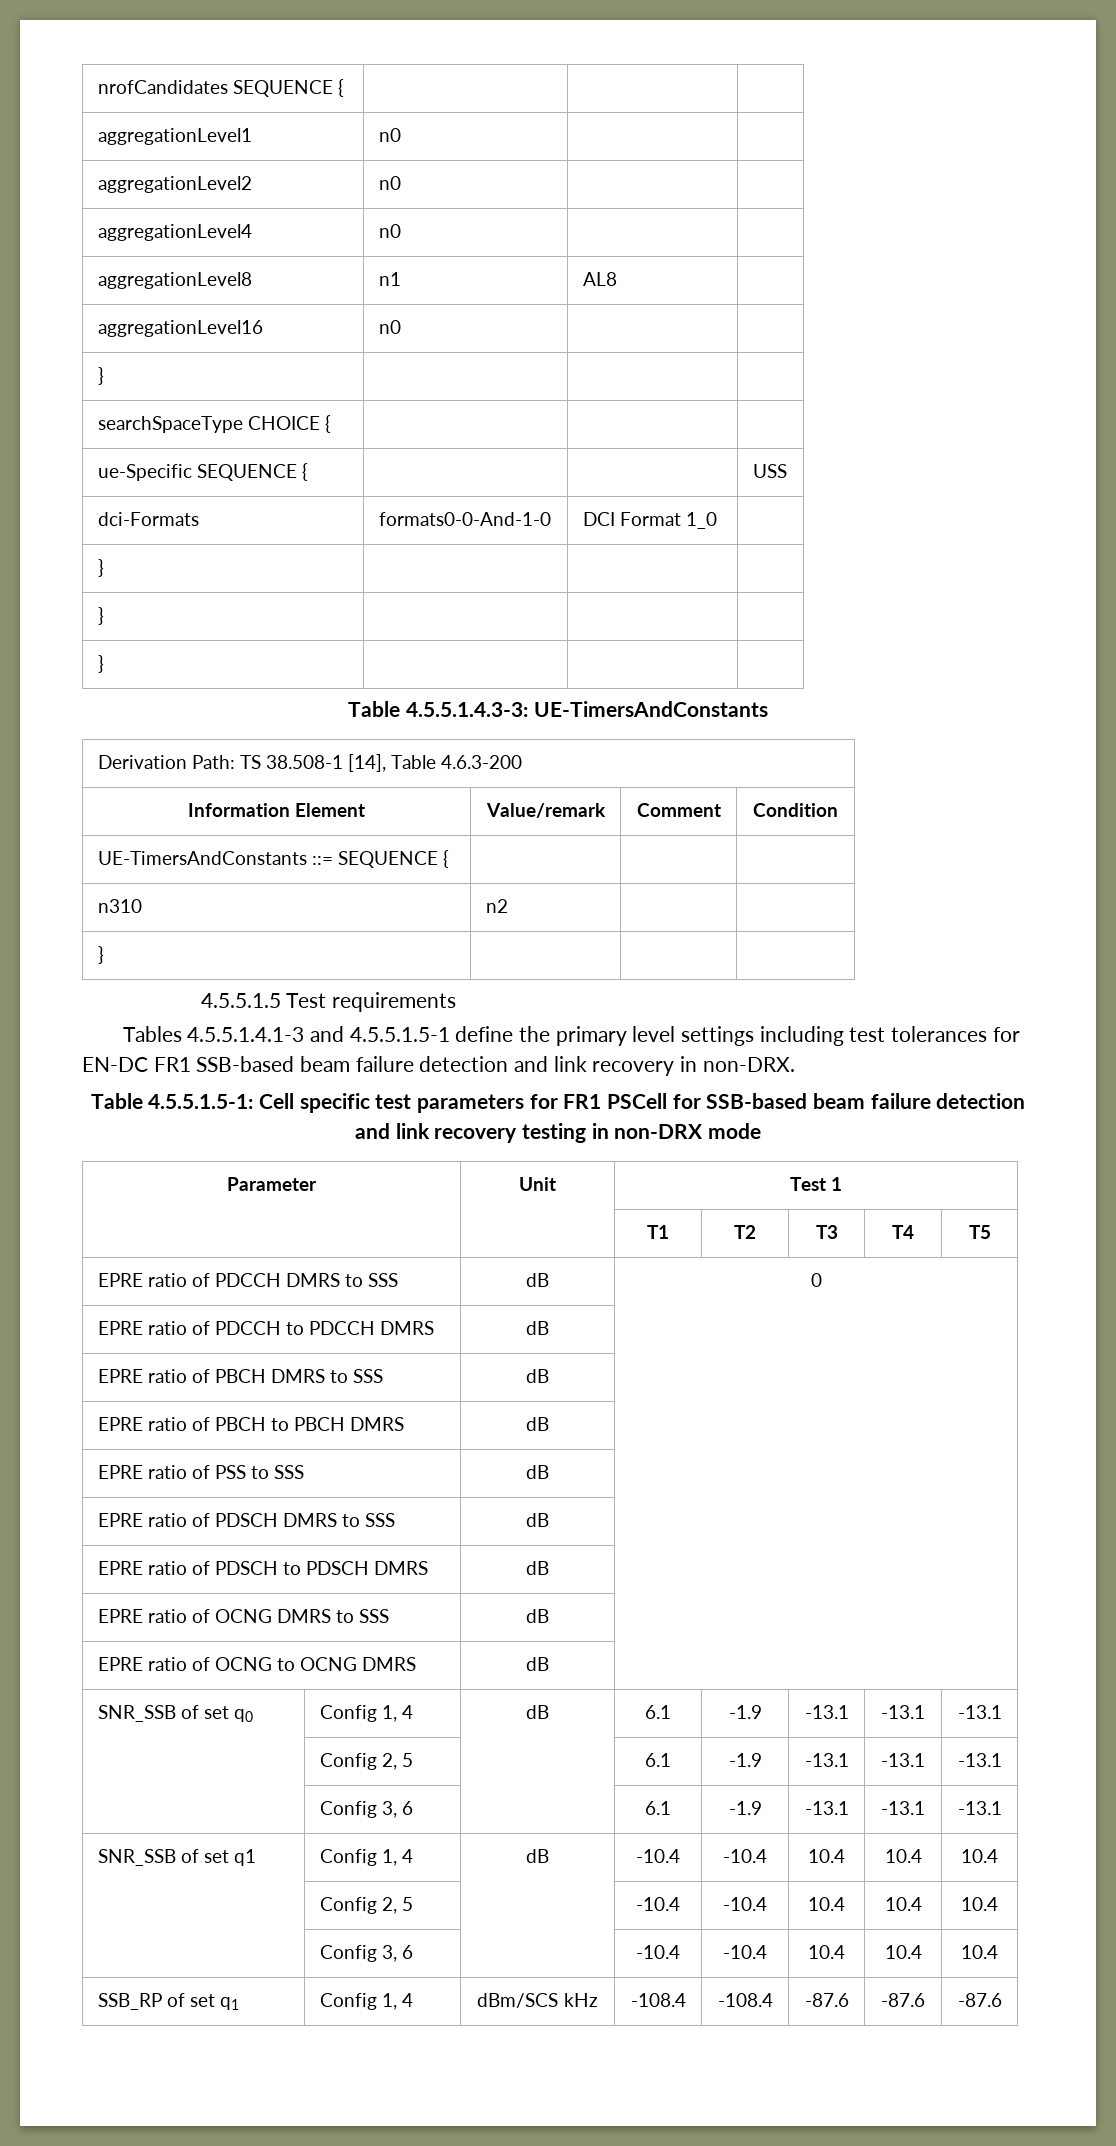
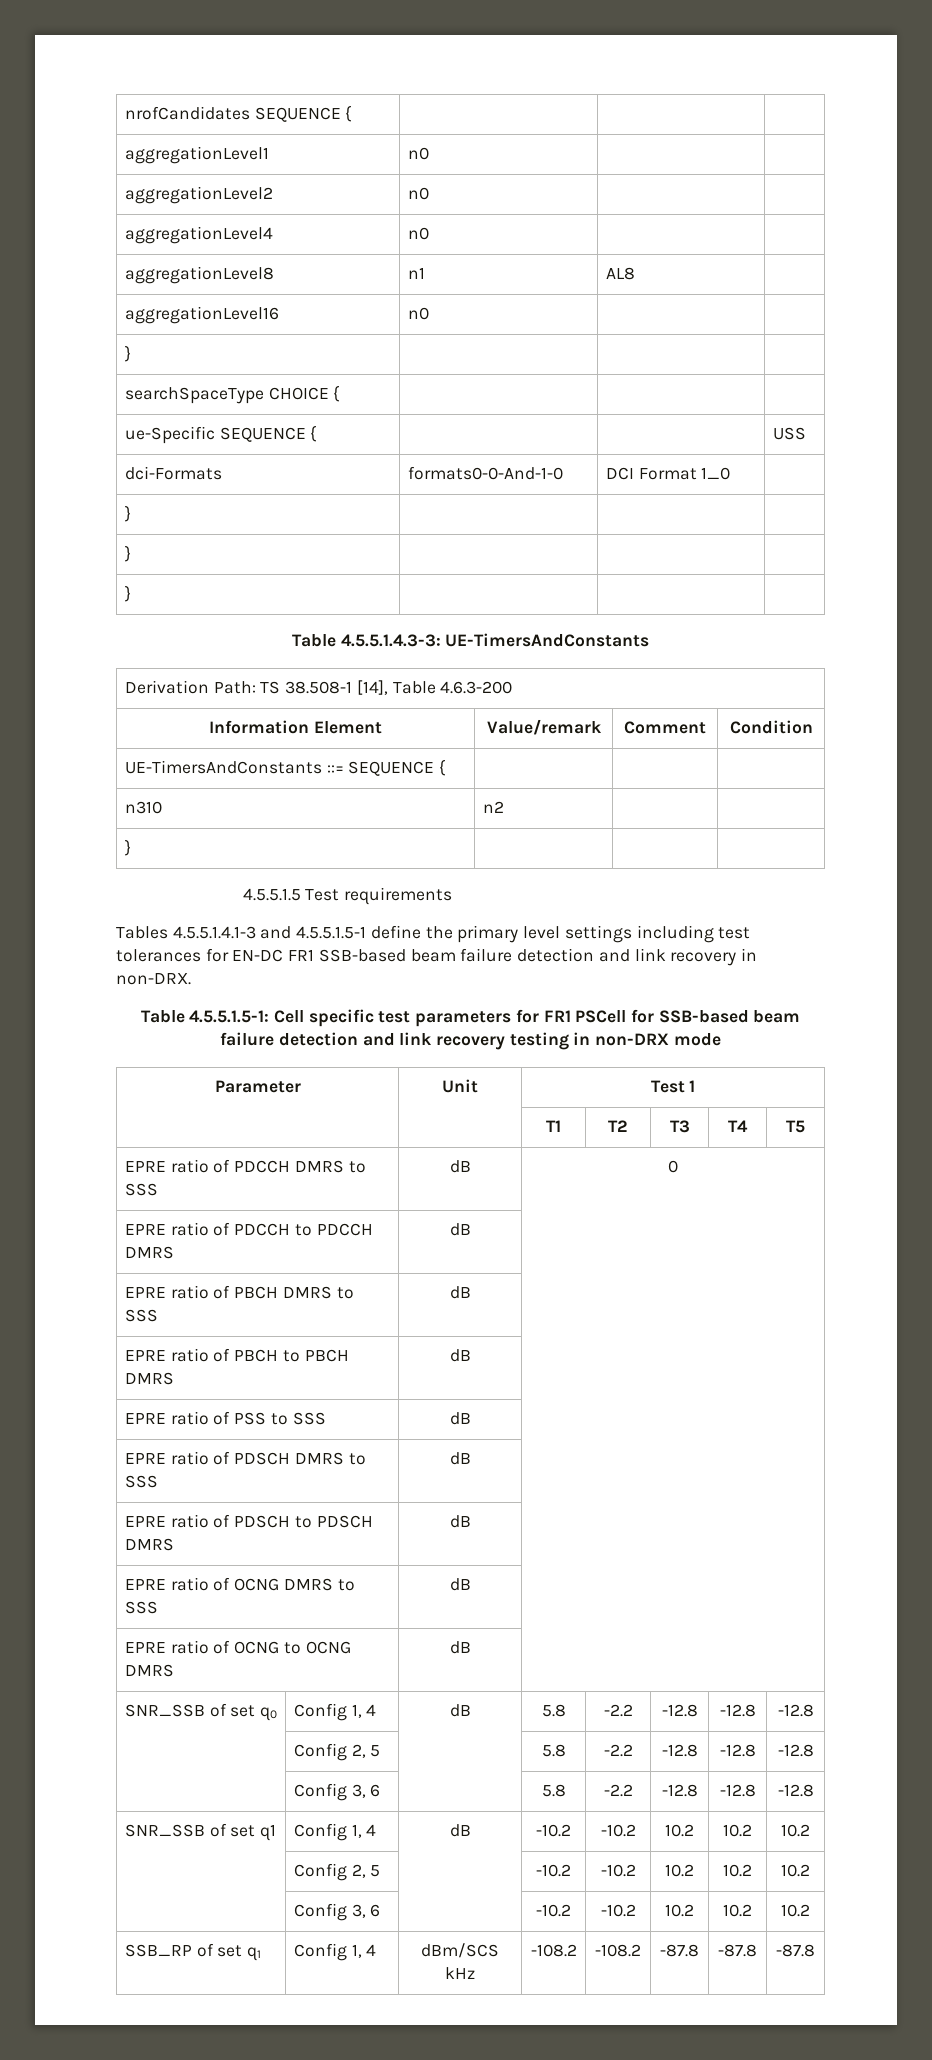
- SNR_SSB of set q0 | Config 1, 4 | dB | 6.1 | -1.9 | -13.1 | -13.1 | -13.1
- | Config 2, 5 | | 6.1 | -1.9 | -13.1 | -13.1 | -13.1
- | Config 3, 6 | | 6.1 | -1.9 | -13.1 | -13.1 | -13.1
+ SNR_SSB of set q0 | Config 1, 4 | dB | 5.8 | -2.2 | -12.8 | -12.8 | -12.8
+ | Config 2, 5 | | 5.8 | -2.2 | -12.8 | -12.8 | -12.8
+ | Config 3, 6 | | 5.8 | -2.2 | -12.8 | -12.8 | -12.8
- SNR_SSB of set q1 | Config 1, 4 | dB | -10.4 | -10.4 | 10.4 | 10.4 | 10.4
- | Config 2, 5 | | -10.4 | -10.4 | 10.4 | 10.4 | 10.4
- | Config 3, 6 | | -10.4 | -10.4 | 10.4 | 10.4 | 10.4
+ SNR_SSB of set q1 | Config 1, 4 | dB | -10.2 | -10.2 | 10.2 | 10.2 | 10.2
+ | Config 2, 5 | | -10.2 | -10.2 | 10.2 | 10.2 | 10.2
+ | Config 3, 6 | | -10.2 | -10.2 | 10.2 | 10.2 | 10.2
- SSB_RP of set q1 | Config 1, 4 | dBm/SCS kHz | -108.4 | -108.4 | -87.6 | -87.6 | -87.6
+ SSB_RP of set q1 | Config 1, 4 | dBm/SCS kHz | -108.2 | -108.2 | -87.8 | -87.8 | -87.8

